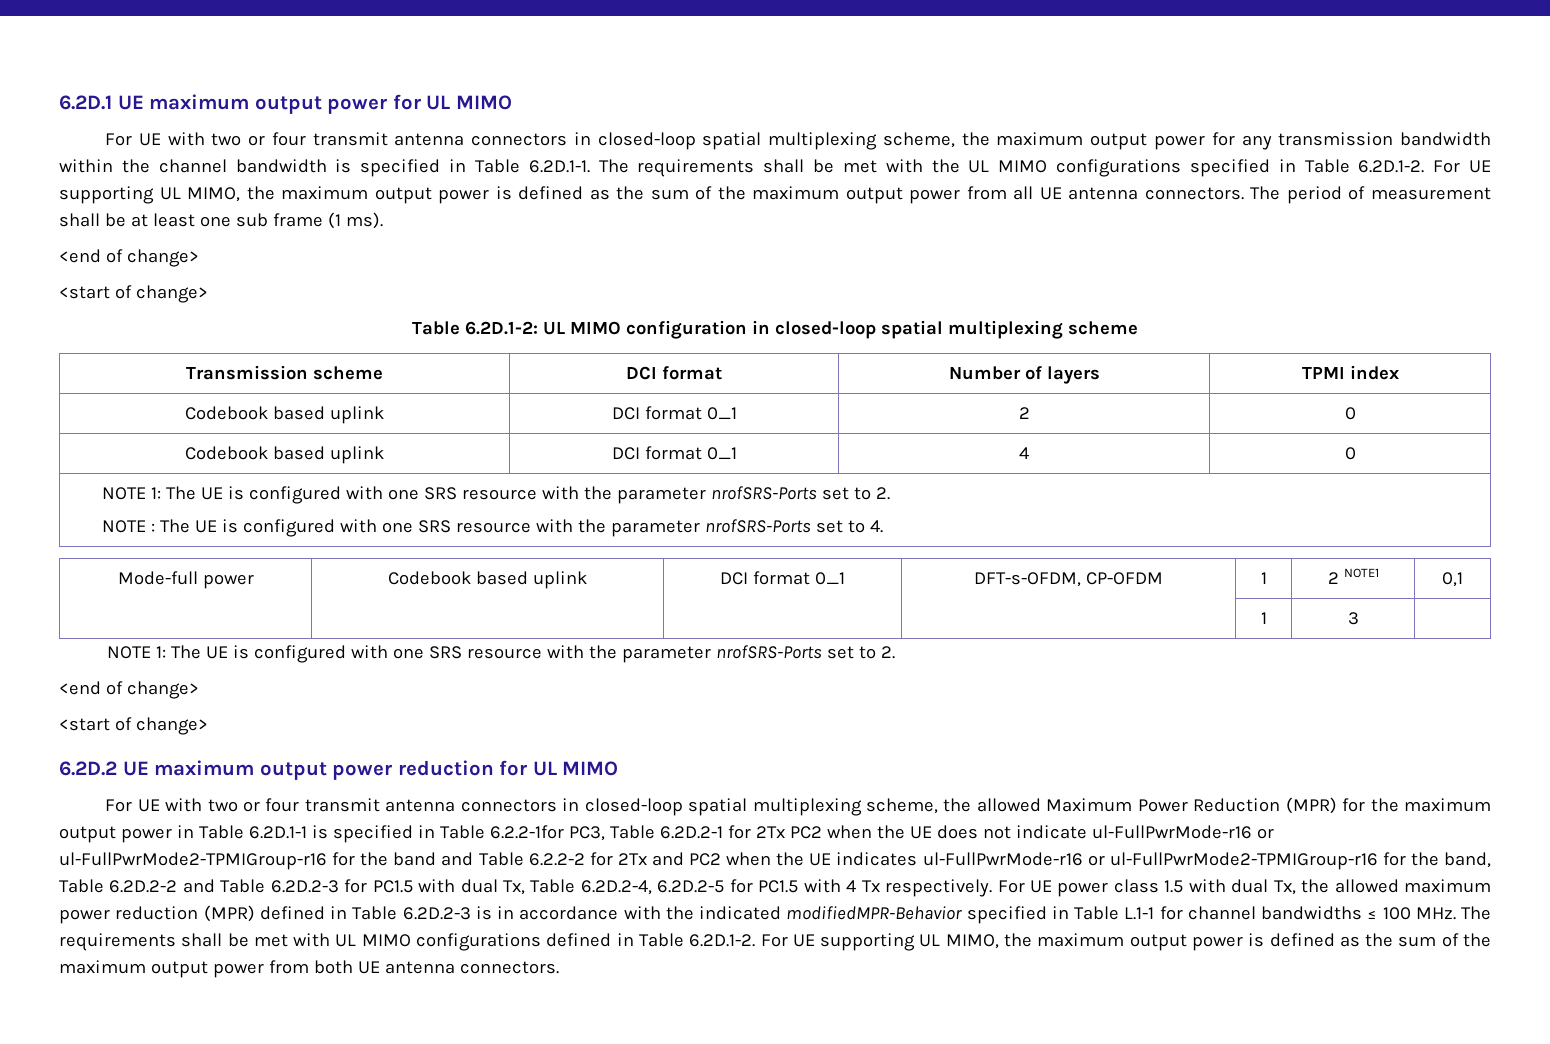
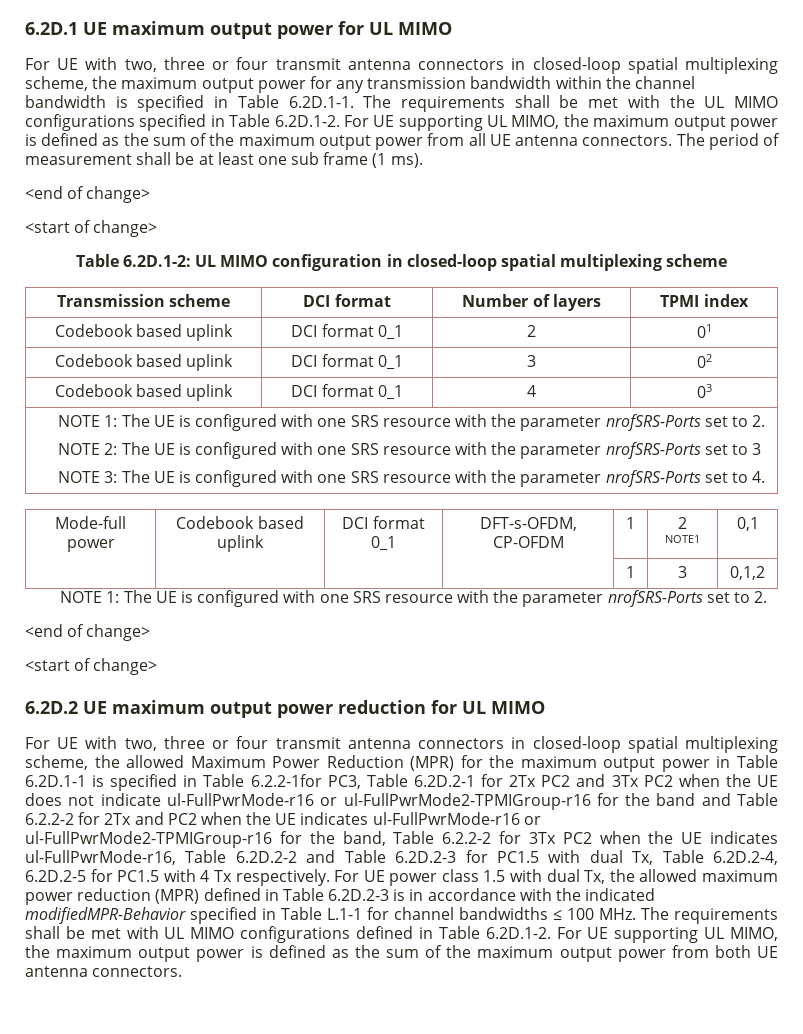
- For UE with two or four transmit antenna connectors in closed-loop spatial multiplexing scheme, the maximum output power for any transmission bandwidth within the channel bandwidth is specified in Table 6.2D.1-1. The requirements shall be met with the UL MIMO configurations specified in Table 6.2D.1-2. For UE supporting UL MIMO, the maximum output power is defined as the sum of the maximum output power from all UE antenna connectors.
+ For UE with two, three or four transmit antenna connectors in closed-loop spatial multiplexing scheme, the maximum output power for any transmission bandwidth within the channel bandwidth is specified in Table 6.2D.1-1. The requirements shall be met with the UL MIMO configurations specified in Table 6.2D.1-2. For UE supporting UL MIMO, the maximum output power is defined as the sum of the maximum output power from all UE antenna connectors.
- Codebook based uplink | DCI format 0_1 | 2 | 0
+ Codebook based uplink | DCI format 0_1 | 2 | 01
+ Codebook based uplink | DCI format 0_1 | 3 | 02
- Codebook based uplink | DCI format 0_1 | 4 | 0
+ Codebook based uplink | DCI format 0_1 | 4 | 03
- NOTE : The UE is configured with one SRS resource with the parameter nrofSRS-Ports set to 4.
+ NOTE 2: The UE is configured with one SRS resource with the parameter nrofSRS-Ports set to 3
+ NOTE 3: The UE is configured with one SRS resource with the parameter nrofSRS-Ports set to 4.
- | | | | 1 | 3 |
+ | | | | 1 | 3 | 0,1,2
- For UE with two or four transmit antenna connectors in closed-loop spatial multiplexing scheme, the allowed Maximum Power Reduction (MPR) for the maximum output power in Table 6.2D.1-1 is specified in Table 6.2.2-1for PC3, Table 6.2D.2-1 for 2Tx PC2 when the UE does not indicate ul-FullPwrMode-r16 or ul-FullPwrMode2-TPMIGroup-r16 for the band and Table 6.2.2-2 for 2Tx and PC2 when the UE indicates ul-FullPwrMode-r16 or ul-FullPwrMode2-TPMIGroup-r16 for the band, Table 6.2D.2-2 and Table 6.2D.2-3 for PC1.5 with dual Tx, Table 6.2D.2-4, 6.2D.2-5 for PC1.5 with 4 Tx respectively.
+ For UE with two, three or four transmit antenna connectors in closed-loop spatial multiplexing scheme, the allowed Maximum Power Reduction (MPR) for the maximum output power in Table 6.2D.1-1 is specified in Table 6.2.2-1for PC3, Table 6.2D.2-1 for 2Tx PC2 and 3Tx PC2 when the UE does not indicate ul-FullPwrMode-r16 or ul-FullPwrMode2-TPMIGroup-r16 for the band and Table 6.2.2-2 for 2Tx and PC2 when the UE indicates ul-FullPwrMode-r16 or ul-FullPwrMode2-TPMIGroup-r16 for the band, Table 6.2.2-2 for 3Tx PC2 when the UE indicates ul-FullPwrMode-r16, Table 6.2D.2-2 and Table 6.2D.2-3 for PC1.5 with dual Tx, Table 6.2D.2-4, 6.2D.2-5 for PC1.5 with 4 Tx respectively.

